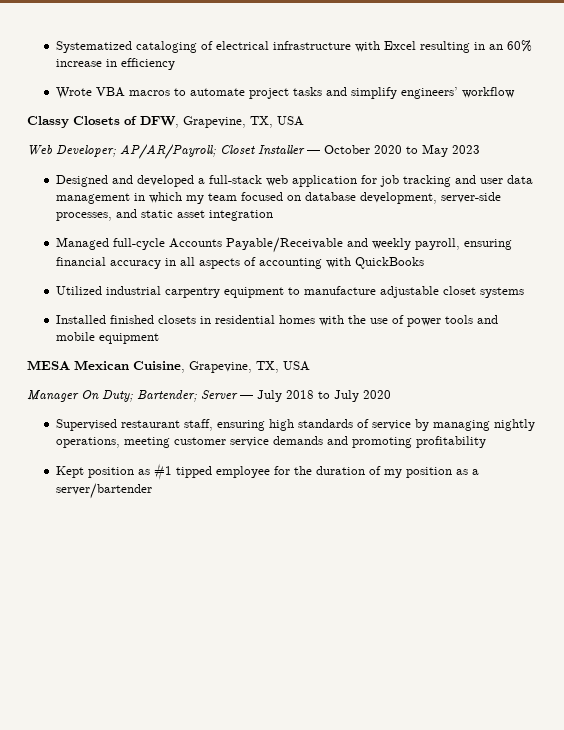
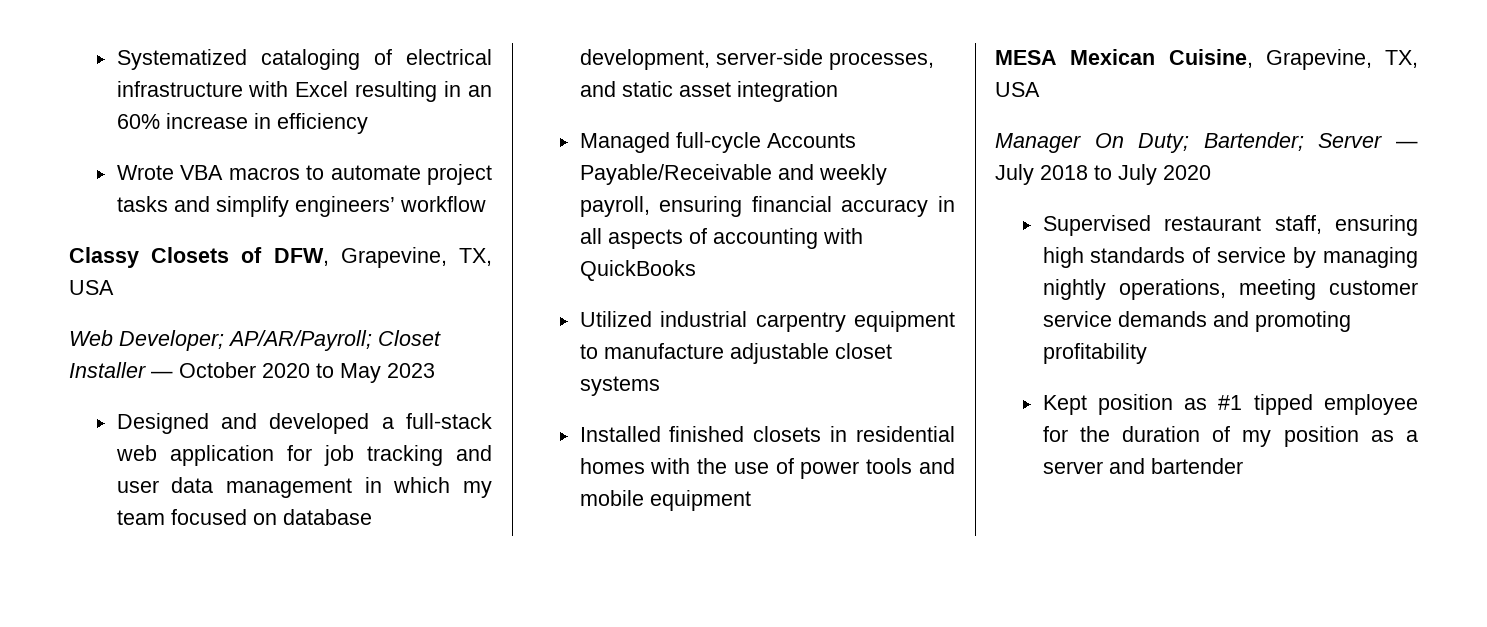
- Kept position as #1 tipped employee for the duration of my position as a server/bartender
+ Kept position as #1 tipped employee for the duration of my position as a server and bartender

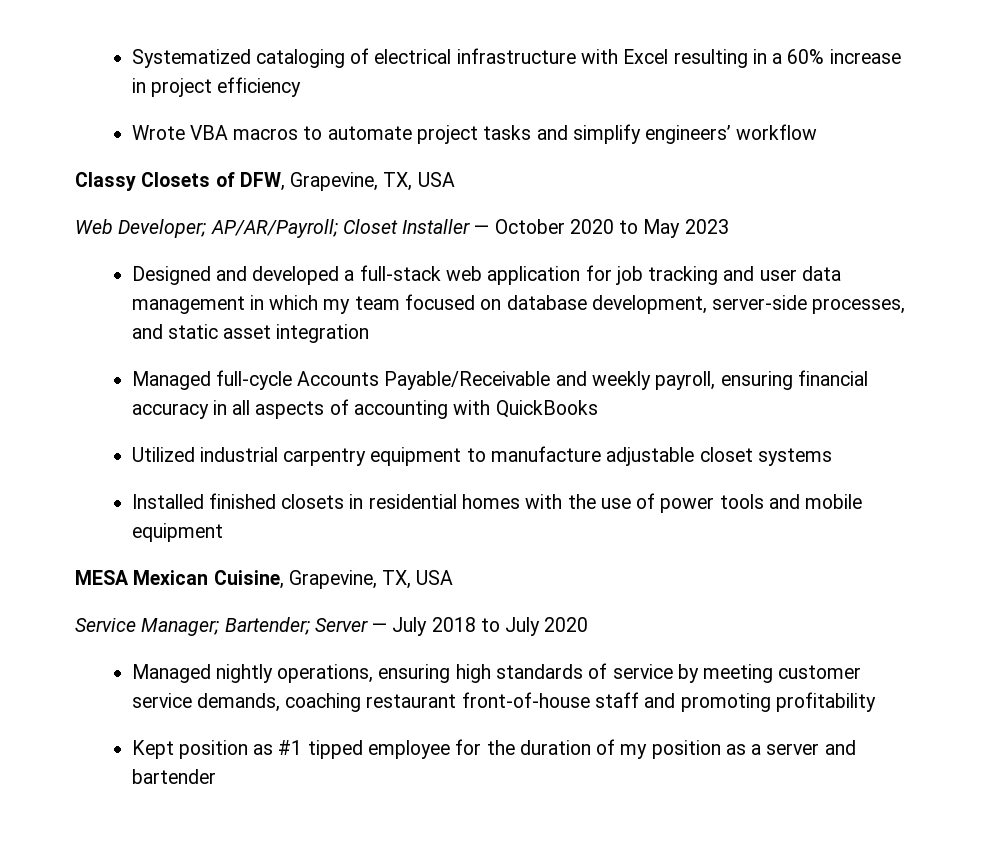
- Systematized cataloging of electrical infrastructure with Excel resulting in an 60% increase in efficiency
+ Systematized cataloging of electrical infrastructure with Excel resulting in a 60% increase in project efficiency
- Manager On Duty; Bartender; Server — July 2018 to July 2020
+ Service Manager; Bartender; Server — July 2018 to July 2020
- Supervised restaurant staff, ensuring high standards of service by managing nightly operations, meeting customer service demands and promoting profitability
+ Managed nightly operations, ensuring high standards of service by meeting customer service demands, coaching restaurant front-of-house staff and promoting profitability

